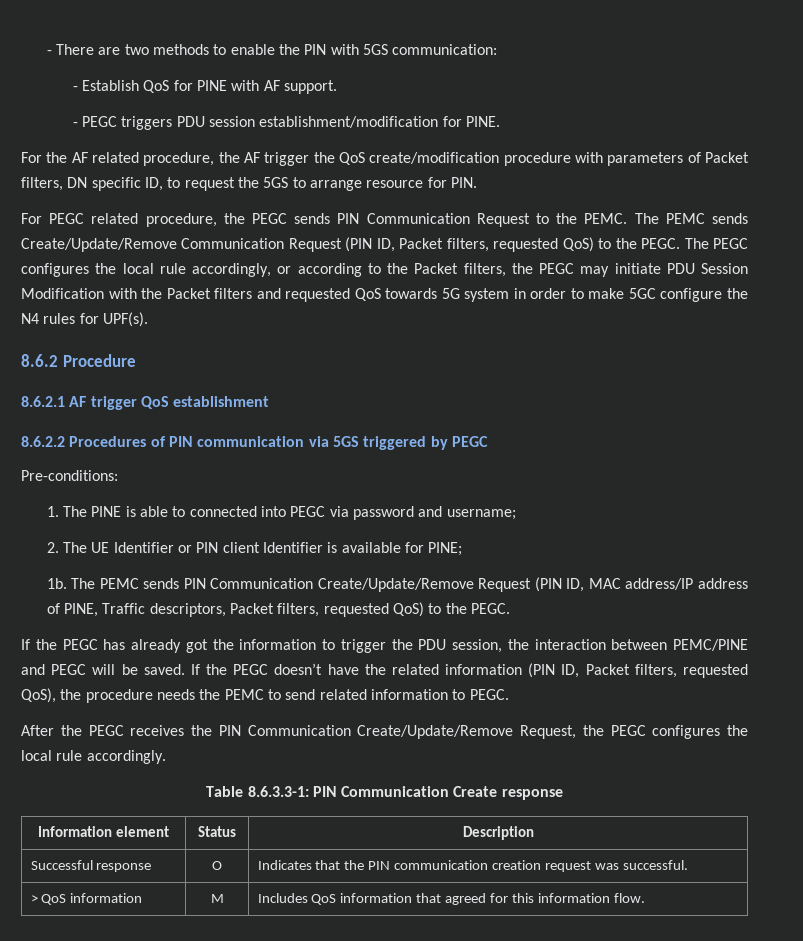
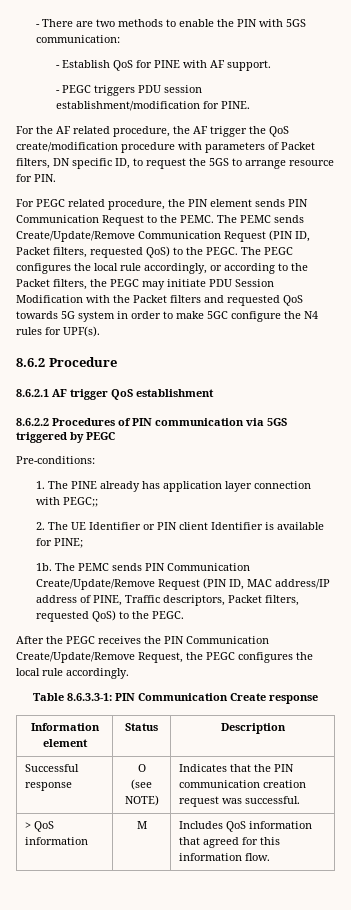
- For PEGC related procedure, the PEGC sends PIN Communication Request to the PEMC.
+ For PEGC related procedure, the PIN element sends PIN Communication Request to the PEMC.
- 1. The PINE is able to connected into PEGC via password and username;
+ 1. The PINE already has application layer connection with PEGC;;
- If the PEGC has already got the information to trigger the PDU session, the interaction between PEMC/PINE and PEGC will be saved. If the PEGC doesn’t have the related information (PIN ID, Packet filters, requested QoS), the procedure needs the PEMC to send related information to PEGC.
- Successful response | O | Indicates that the PIN communication creation request was successful.
+ Successful response | O
+ (see NOTE) | Indicates that the PIN communication creation request was successful.

